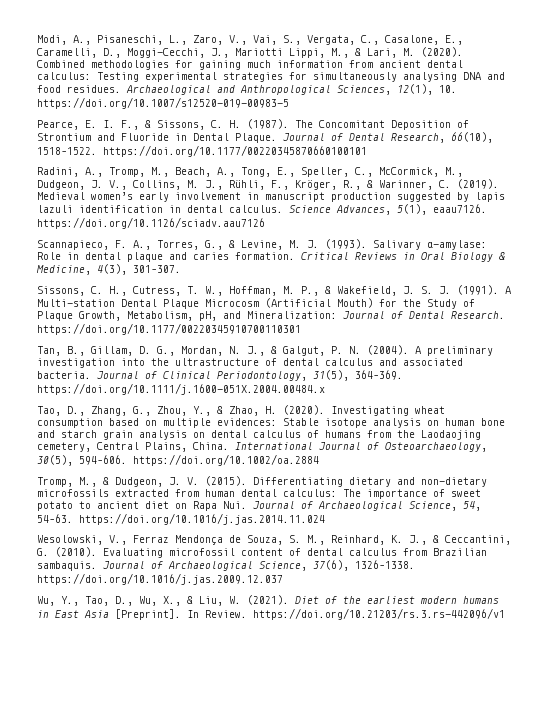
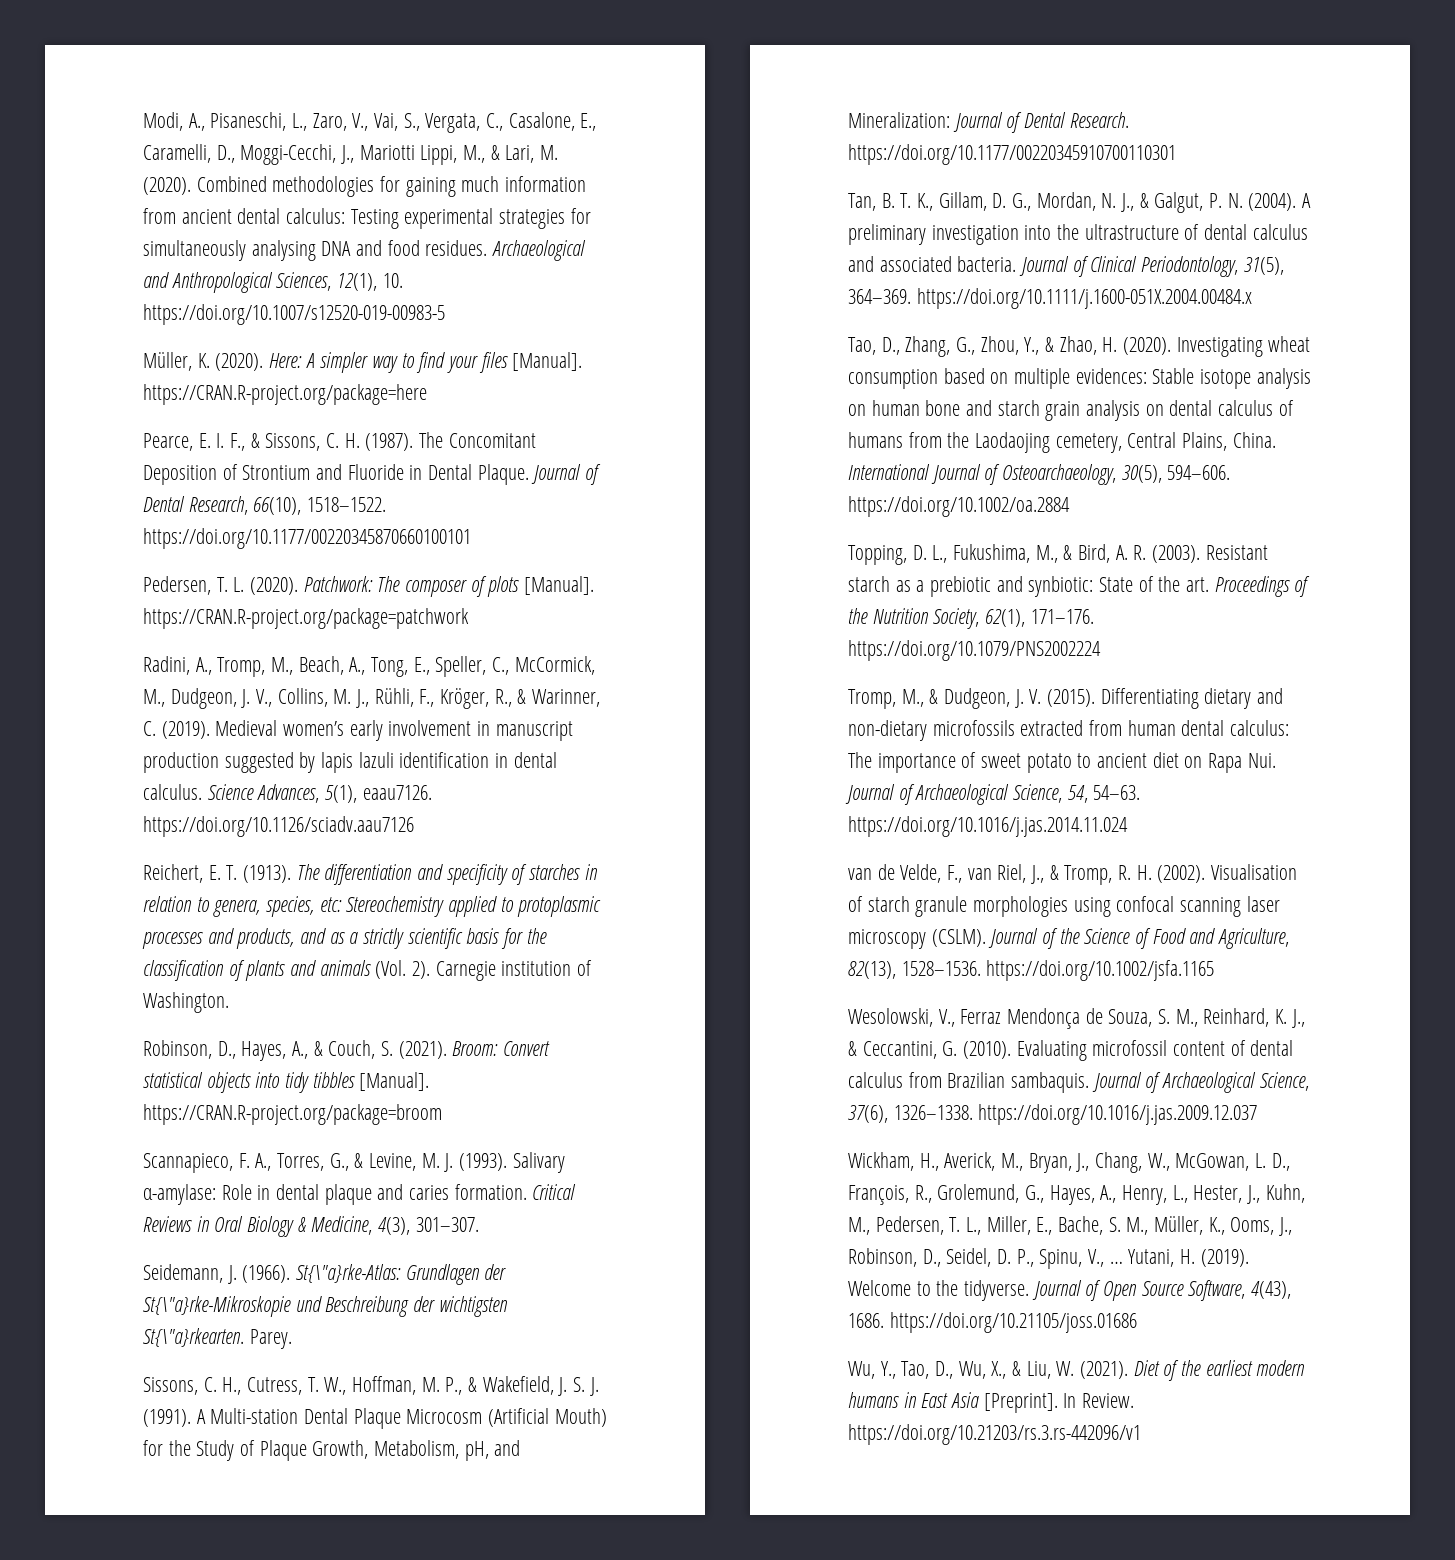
+ Müller, K. (2020). Here: A simpler way to find your files [Manual]. https://CRAN.R-project.org/package=here
+ Pedersen, T. L. (2020). Patchwork: The composer of plots [Manual]. https://CRAN.R-project.org/package=patchwork
+ Reichert, E. T. (1913). The differentiation and specificity of starches in relation to genera, species, etc: Stereochemistry applied to protoplasmic processes and products, and as a strictly scientific basis for the classification of plants and animals (Vol. 2). Carnegie institution of Washington.
+ Robinson, D., Hayes, A., & Couch, S. (2021). Broom: Convert statistical objects into tidy tibbles [Manual]. https://CRAN.R-project.org/package=broom
+ Seidemann, J. (1966). St{\"a}rke-Atlas: Grundlagen der St{\"a}rke-Mikroskopie und Beschreibung der wichtigsten St{\"a}rkearten. Parey.
- Tan, B., Gillam, D. G., Mordan, N. J., & Galgut, P. N. (2004).
+ Tan, B. T. K., Gillam, D. G., Mordan, N. J., & Galgut, P. N. (2004).
+ Topping, D. L., Fukushima, M., & Bird, A. R. (2003). Resistant starch as a prebiotic and synbiotic: State of the art. Proceedings of the Nutrition Society, 62(1), 171–176. https://doi.org/10.1079/PNS2002224
+ van de Velde, F., van Riel, J., & Tromp, R. H. (2002). Visualisation of starch granule morphologies using confocal scanning laser microscopy (CSLM). Journal of the Science of Food and Agriculture, 82(13), 1528–1536. https://doi.org/10.1002/jsfa.1165
+ Wickham, H., Averick, M., Bryan, J., Chang, W., McGowan, L. D., François, R., Grolemund, G., Hayes, A., Henry, L., Hester, J., Kuhn, M., Pedersen, T. L., Miller, E., Bache, S. M., Müller, K., Ooms, J., Robinson, D., Seidel, D. P., Spinu, V., … Yutani, H. (2019). Welcome to the tidyverse. Journal of Open Source Software, 4(43), 1686. https://doi.org/10.21105/joss.01686

